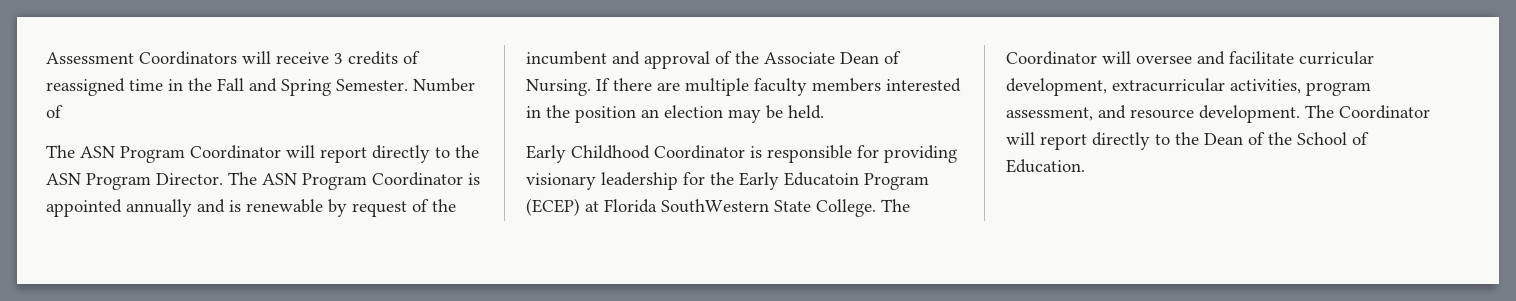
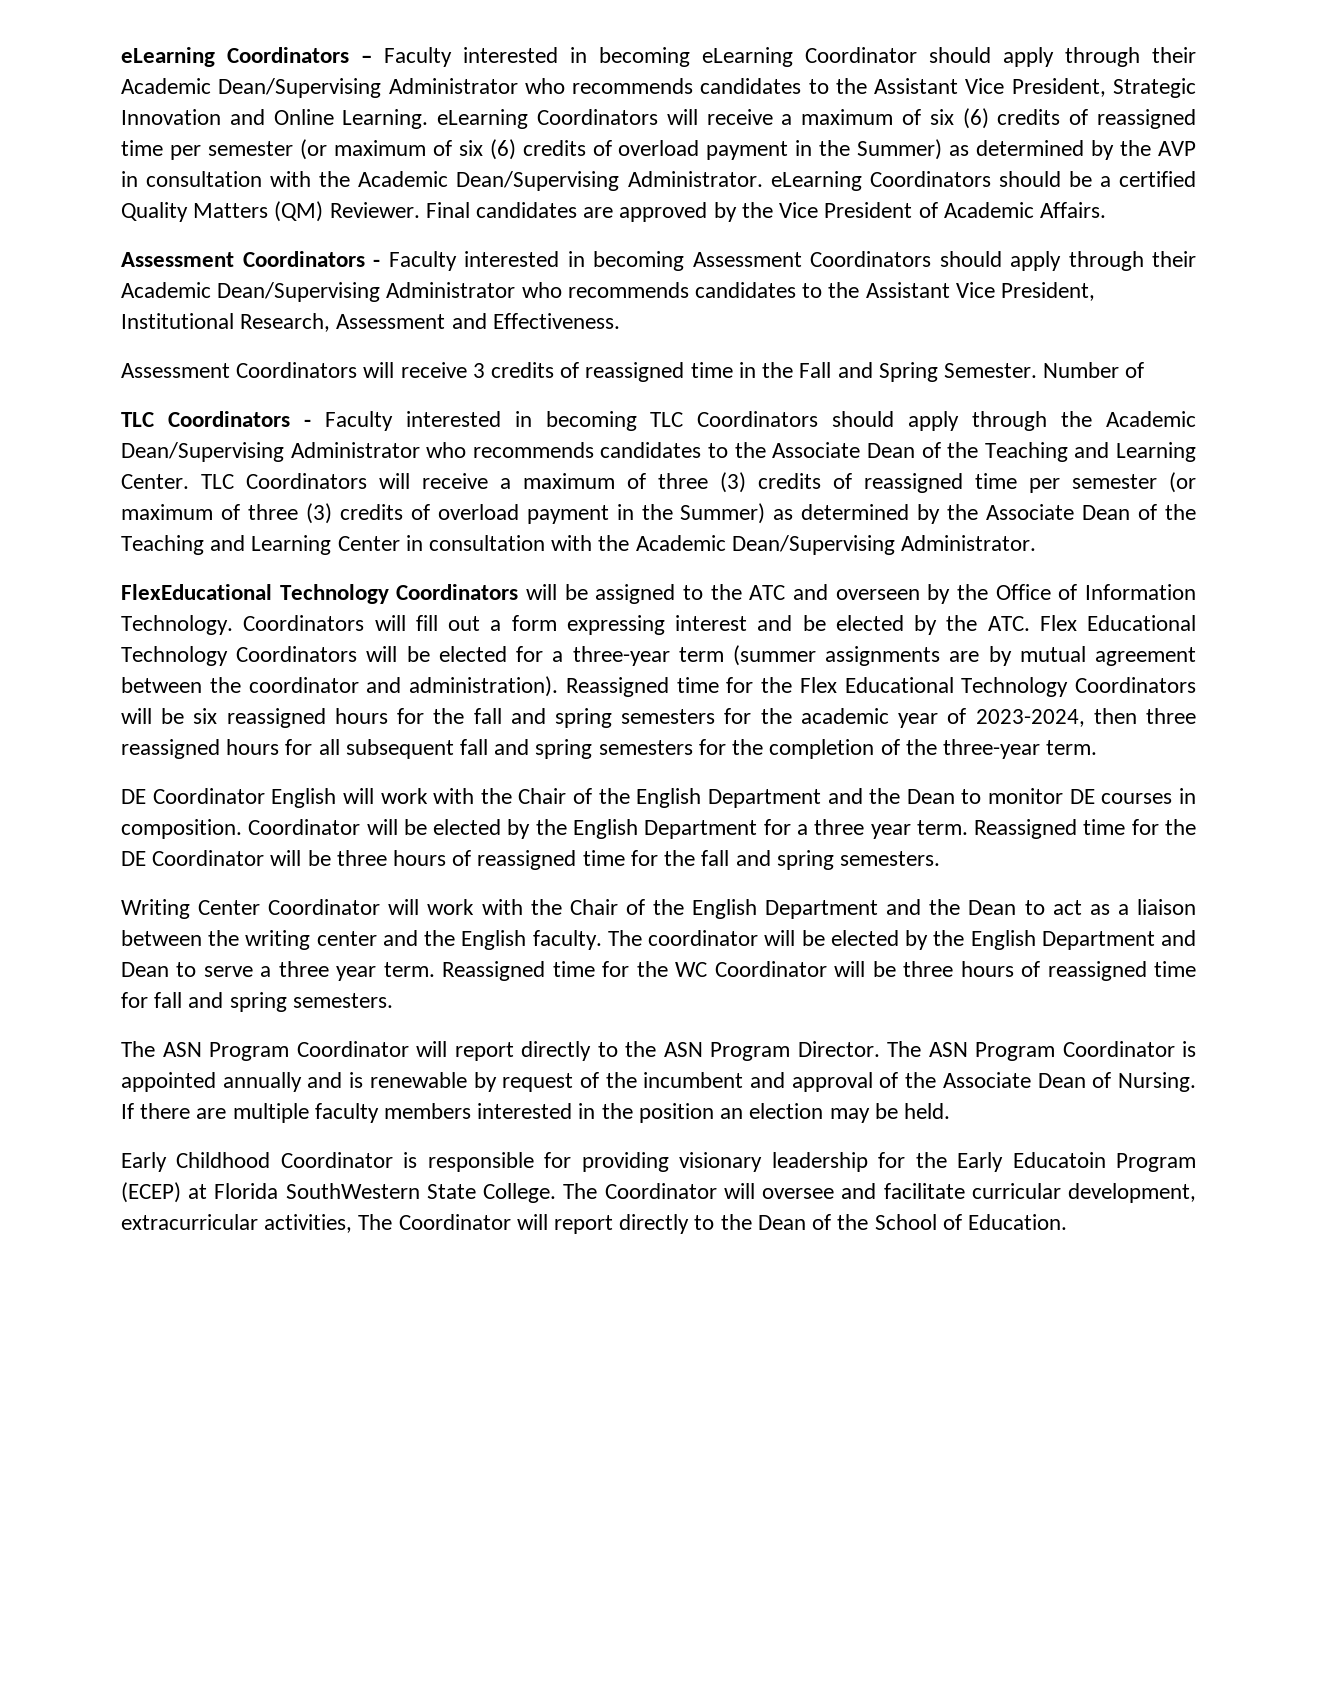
+ eLearning Coordinators – Faculty interested in becoming eLearning Coordinator should apply through their Academic Dean/Supervising Administrator who recommends candidates to the Assistant Vice President, Strategic Innovation and Online Learning. eLearning Coordinators will receive a maximum of six (6) credits of reassigned time per semester (or maximum of six (6) credits of overload payment in the Summer) as determined by the AVP in consultation with the Academic Dean/Supervising Administrator. eLearning Coordinators should be a certified Quality Matters (QM) Reviewer. Final candidates are approved by the Vice President of Academic Affairs.
+ Assessment Coordinators - Faculty interested in becoming Assessment Coordinators should apply through their Academic Dean/Supervising Administrator who recommends candidates to the Assistant Vice President, Institutional Research, Assessment and Effectiveness.
+ TLC Coordinators - Faculty interested in becoming TLC Coordinators should apply through the Academic Dean/Supervising Administrator who recommends candidates to the Associate Dean of the Teaching and Learning Center. TLC Coordinators will receive a maximum of three (3) credits of reassigned time per semester (or maximum of three (3) credits of overload payment in the Summer) as determined by the Associate Dean of the Teaching and Learning Center in consultation with the Academic Dean/Supervising Administrator.
+ FlexEducational Technology Coordinators will be assigned to the ATC and overseen by the Office of Information Technology. Coordinators will fill out a form expressing interest and be elected by the ATC. Flex Educational Technology Coordinators will be elected for a three-year term (summer assignments are by mutual agreement between the coordinator and administration). Reassigned time for the Flex Educational Technology Coordinators will be six reassigned hours for the fall and spring semesters for the academic year of 2023-2024, then three reassigned hours for all subsequent fall and spring semesters for the completion of the three-year term.
+ DE Coordinator English will work with the Chair of the English Department and the Dean to monitor DE courses in composition. Coordinator will be elected by the English Department for a three year term. Reassigned time for the DE Coordinator will be three hours of reassigned time for the fall and spring semesters.
+ Writing Center Coordinator will work with the Chair of the English Department and the Dean to act as a liaison between the writing center and the English faculty. The coordinator will be elected by the English Department and Dean to serve a three year term. Reassigned time for the WC Coordinator will be three hours of reassigned time for fall and spring semesters.
- The Coordinator will oversee and facilitate curricular development, extracurricular activities, program assessment, and resource development. The Coordinator will report directly to the Dean of the School of Education.
+ The Coordinator will oversee and facilitate curricular development, extracurricular activities, The Coordinator will report directly to the Dean of the School of Education.

